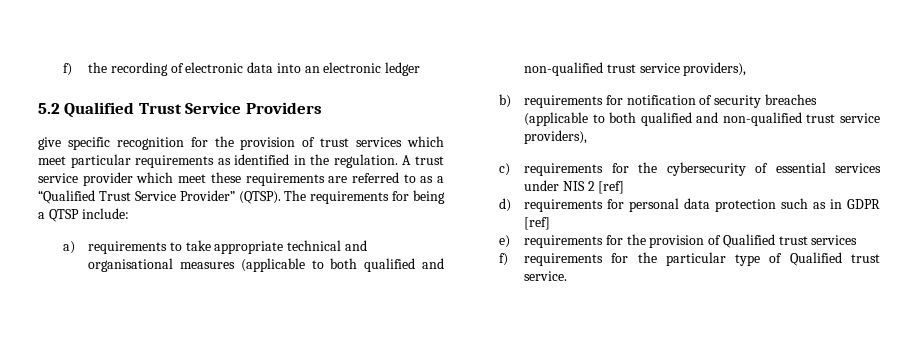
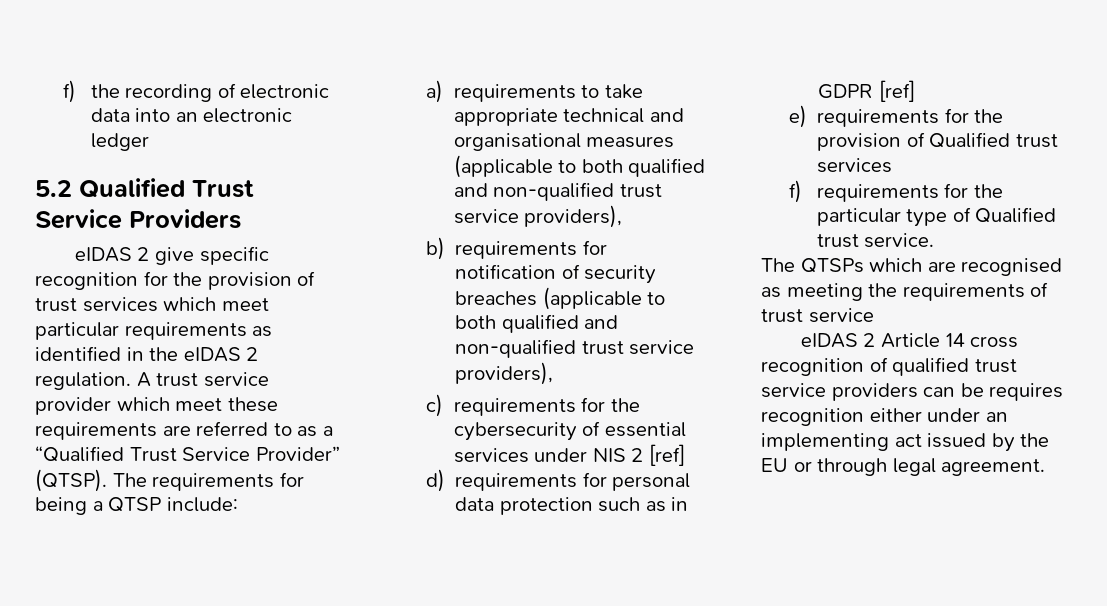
- give specific recognition for the provision of trust services which meet particular requirements as identified in the regulation.
+ eIDAS 2 give specific recognition for the provision of trust services which meet particular requirements as identified in the eIDAS 2 regulation.
+ The QTSPs which are recognised as meeting the requirements of trust service
+ eIDAS 2 Article 14 cross recognition of qualified trust service providers can be requires recognition either under an implementing act issued by the EU or through legal agreement.

